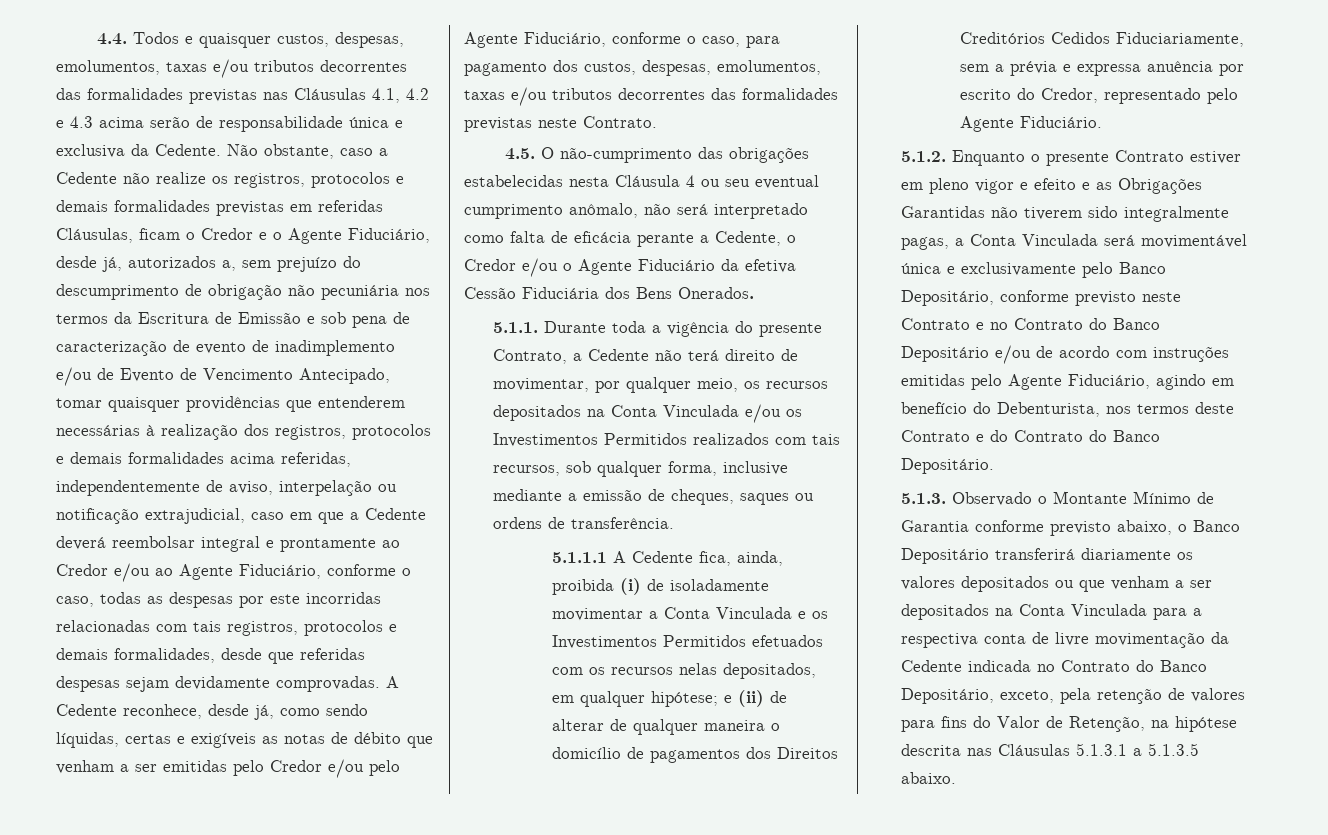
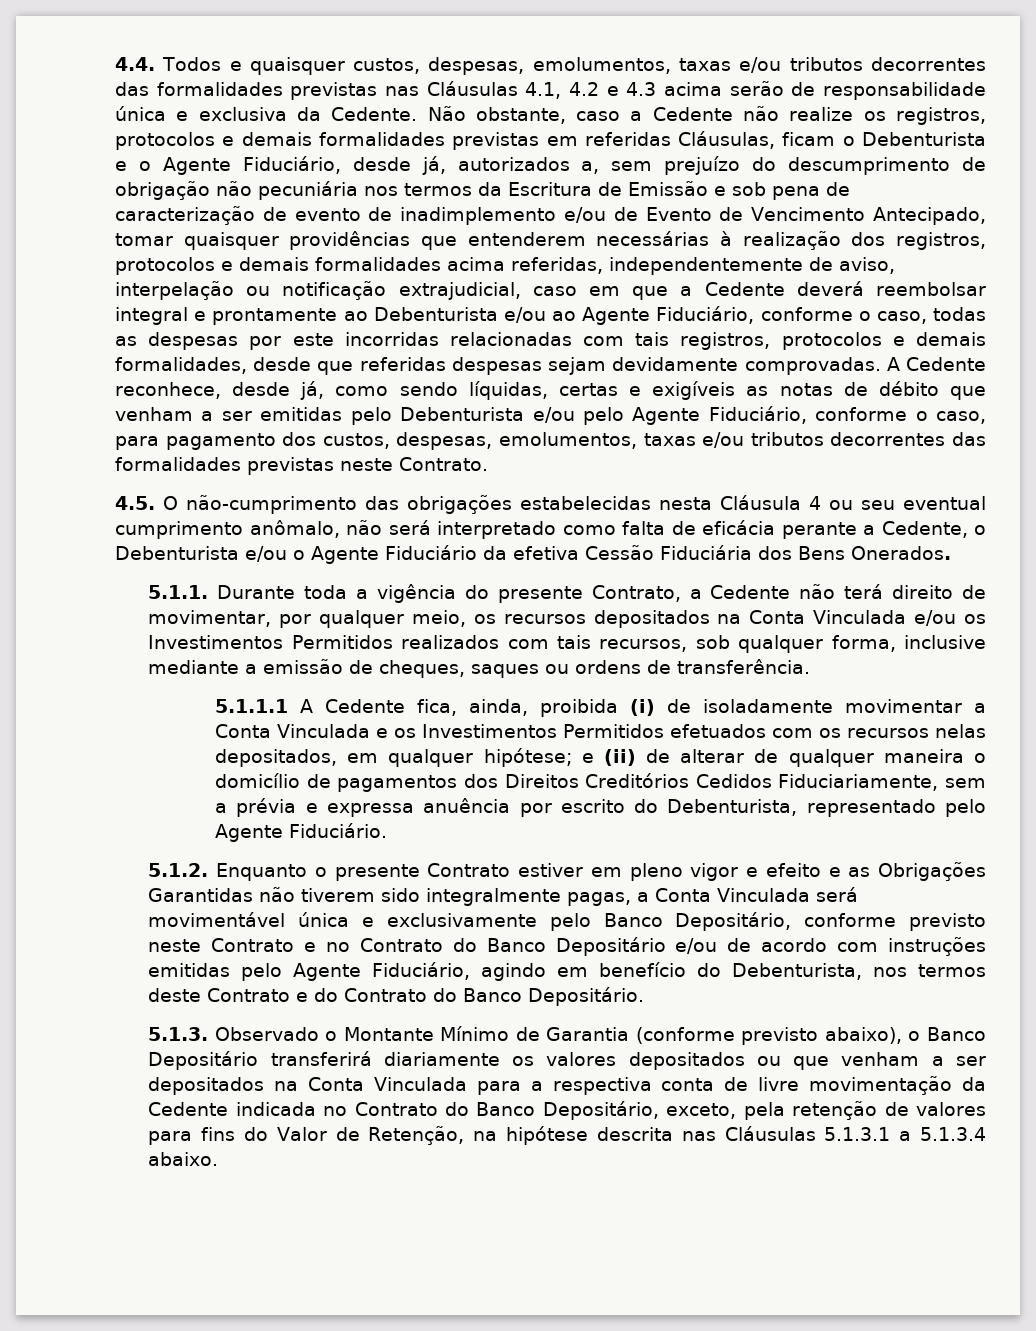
- Não obstante, caso a Cedente não realize os registros, protocolos e demais formalidades previstas em referidas Cláusulas, ficam o Credor e o Agente Fiduciário, desde já, autorizados a, sem prejuízo do descumprimento de obrigação não pecuniária nos termos da Escritura de Emissão e sob pena de caracterização de evento de inadimplemento e/ou de Evento de Vencimento Antecipado, tomar quaisquer providências que entenderem necessárias à realização dos registros, protocolos e demais formalidades acima referidas, independentemente de aviso, interpelação ou notificação extrajudicial, caso em que a Cedente deverá reembolsar integral e prontamente ao Credor e/ou ao Agente Fiduciário, conforme o caso, todas as despesas por este incorridas relacionadas com tais registros, protocolos e demais formalidades, desde que referidas despesas sejam devidamente comprovadas.
+ Não obstante, caso a Cedente não realize os registros, protocolos e demais formalidades previstas em referidas Cláusulas, ficam o Debenturista e o Agente Fiduciário, desde já, autorizados a, sem prejuízo do descumprimento de obrigação não pecuniária nos termos da Escritura de Emissão e sob pena de caracterização de evento de inadimplemento e/ou de Evento de Vencimento Antecipado, tomar quaisquer providências que entenderem necessárias à realização dos registros, protocolos e demais formalidades acima referidas, independentemente de aviso, interpelação ou notificação extrajudicial, caso em que a Cedente deverá reembolsar integral e prontamente ao Debenturista e/ou ao Agente Fiduciário, conforme o caso, todas as despesas por este incorridas relacionadas com tais registros, protocolos e demais formalidades, desde que referidas despesas sejam devidamente comprovadas.
- A Cedente reconhece, desde já, como sendo líquidas, certas e exigíveis as notas de débito que venham a ser emitidas pelo Credor e/ou pelo Agente Fiduciário, conforme o caso, para pagamento dos custos, despesas, emolumentos, taxas e/ou tributos decorrentes das formalidades previstas neste Contrato.
+ A Cedente reconhece, desde já, como sendo líquidas, certas e exigíveis as notas de débito que venham a ser emitidas pelo Debenturista e/ou pelo Agente Fiduciário, conforme o caso, para pagamento dos custos, despesas, emolumentos, taxas e/ou tributos decorrentes das formalidades previstas neste Contrato.
- 4.5. O não-cumprimento das obrigações estabelecidas nesta Cláusula 4 ou seu eventual cumprimento anômalo, não será interpretado como falta de eficácia perante a Cedente, o Credor e/ou o Agente Fiduciário da efetiva Cessão Fiduciária dos Bens Onerados.
+ 4.5. O não-cumprimento das obrigações estabelecidas nesta Cláusula 4 ou seu eventual cumprimento anômalo, não será interpretado como falta de eficácia perante a Cedente, o Debenturista e/ou o Agente Fiduciário da efetiva Cessão Fiduciária dos Bens Onerados.
- 5.1.1.1 A Cedente fica, ainda, proibida (i) de isoladamente movimentar a Conta Vinculada e os Investimentos Permitidos efetuados com os recursos nelas depositados, em qualquer hipótese; e (ii) de alterar de qualquer maneira o domicílio de pagamentos dos Direitos Creditórios Cedidos Fiduciariamente, sem a prévia e expressa anuência por escrito do Credor, representado pelo Agente Fiduciário.
+ 5.1.1.1 A Cedente fica, ainda, proibida (i) de isoladamente movimentar a Conta Vinculada e os Investimentos Permitidos efetuados com os recursos nelas depositados, em qualquer hipótese; e (ii) de alterar de qualquer maneira o domicílio de pagamentos dos Direitos Creditórios Cedidos Fiduciariamente, sem a prévia e expressa anuência por escrito do Debenturista, representado pelo Agente Fiduciário.
- 5.1.3. Observado o Montante Mínimo de Garantia conforme previsto abaixo, o Banco Depositário transferirá diariamente os valores depositados ou que venham a ser depositados na Conta Vinculada para a respectiva conta de livre movimentação da Cedente indicada no Contrato do Banco Depositário, exceto, pela retenção de valores para fins do Valor de Retenção, na hipótese descrita nas Cláusulas 5.1.3.1 a 5.1.3.5 abaixo.
+ 5.1.3. Observado o Montante Mínimo de Garantia (conforme previsto abaixo), o Banco Depositário transferirá diariamente os valores depositados ou que venham a ser depositados na Conta Vinculada para a respectiva conta de livre movimentação da Cedente indicada no Contrato do Banco Depositário, exceto, pela retenção de valores para fins do Valor de Retenção, na hipótese descrita nas Cláusulas 5.1.3.1 a 5.1.3.4 abaixo.

